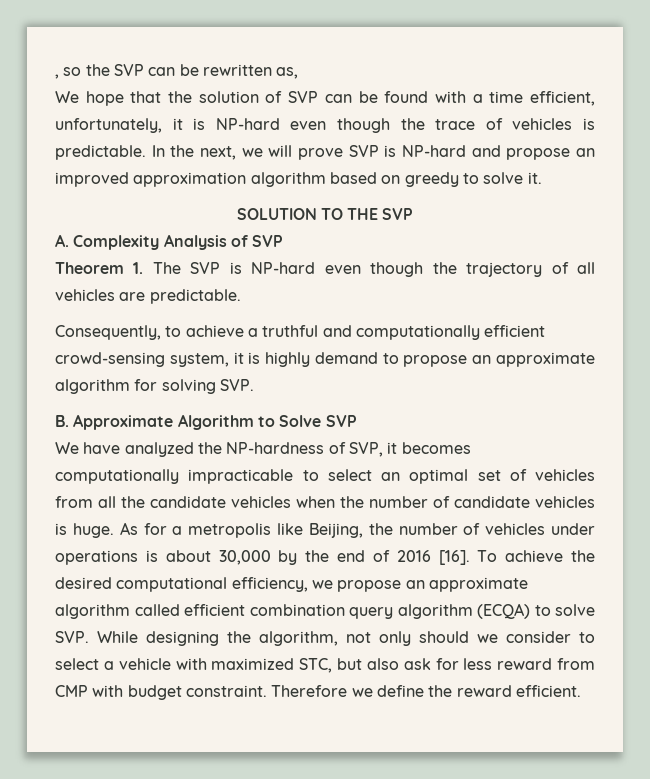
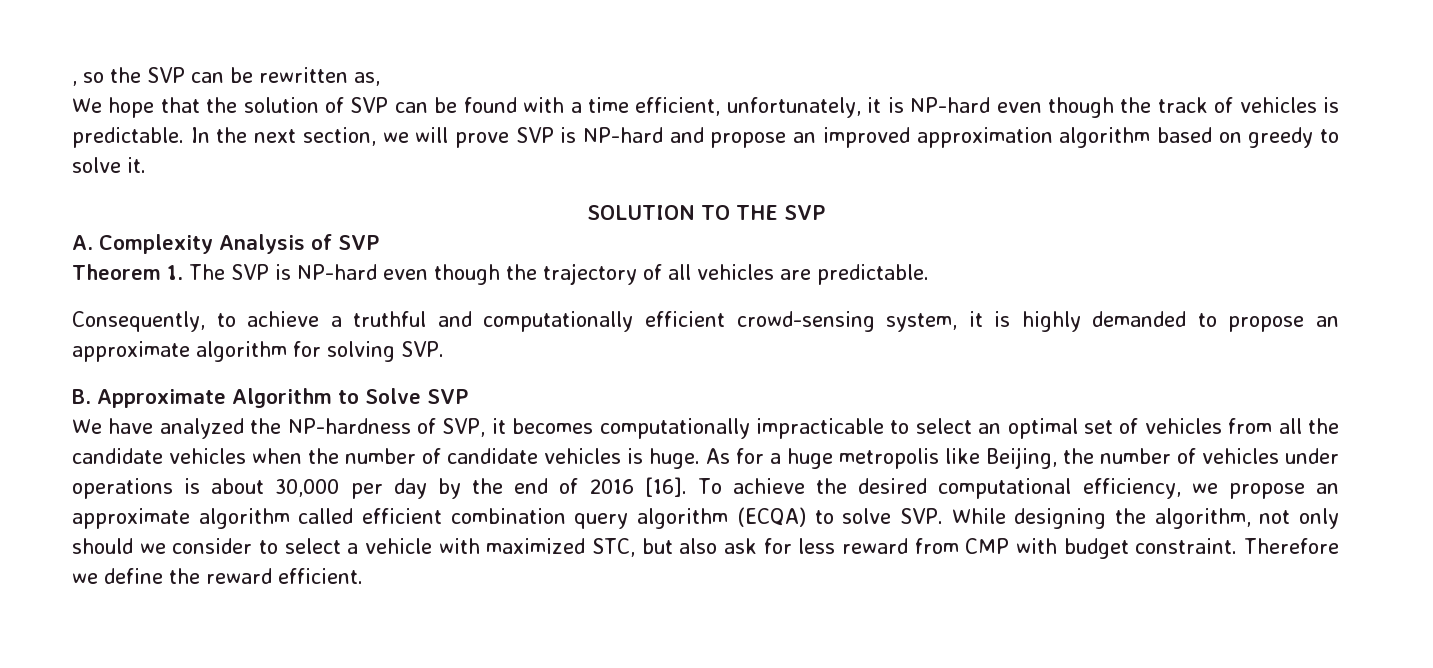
- We hope that the solution of SVP can be found with a time efficient, unfortunately, it is NP-hard even though the trace of vehicles is predictable.
+ We hope that the solution of SVP can be found with a time efficient, unfortunately, it is NP-hard even though the track of vehicles is predictable.
- In the next, we will prove SVP is NP-hard and propose an improved approximation algorithm based on greedy to solve it.
+ In the next section, we will prove SVP is NP-hard and propose an improved approximation algorithm based on greedy to solve it.
- Consequently, to achieve a truthful and computationally efficient crowd-sensing system, it is highly demand to propose an approximate algorithm for solving SVP.
+ Consequently, to achieve a truthful and computationally efficient crowd-sensing system, it is highly demanded to propose an approximate algorithm for solving SVP.
- As for a metropolis like Beijing, the number of vehicles under operations is about 30,000 by the end of 2016 [16].
+ As for a huge metropolis like Beijing, the number of vehicles under operations is about 30,000 per day by the end of 2016 [16].

